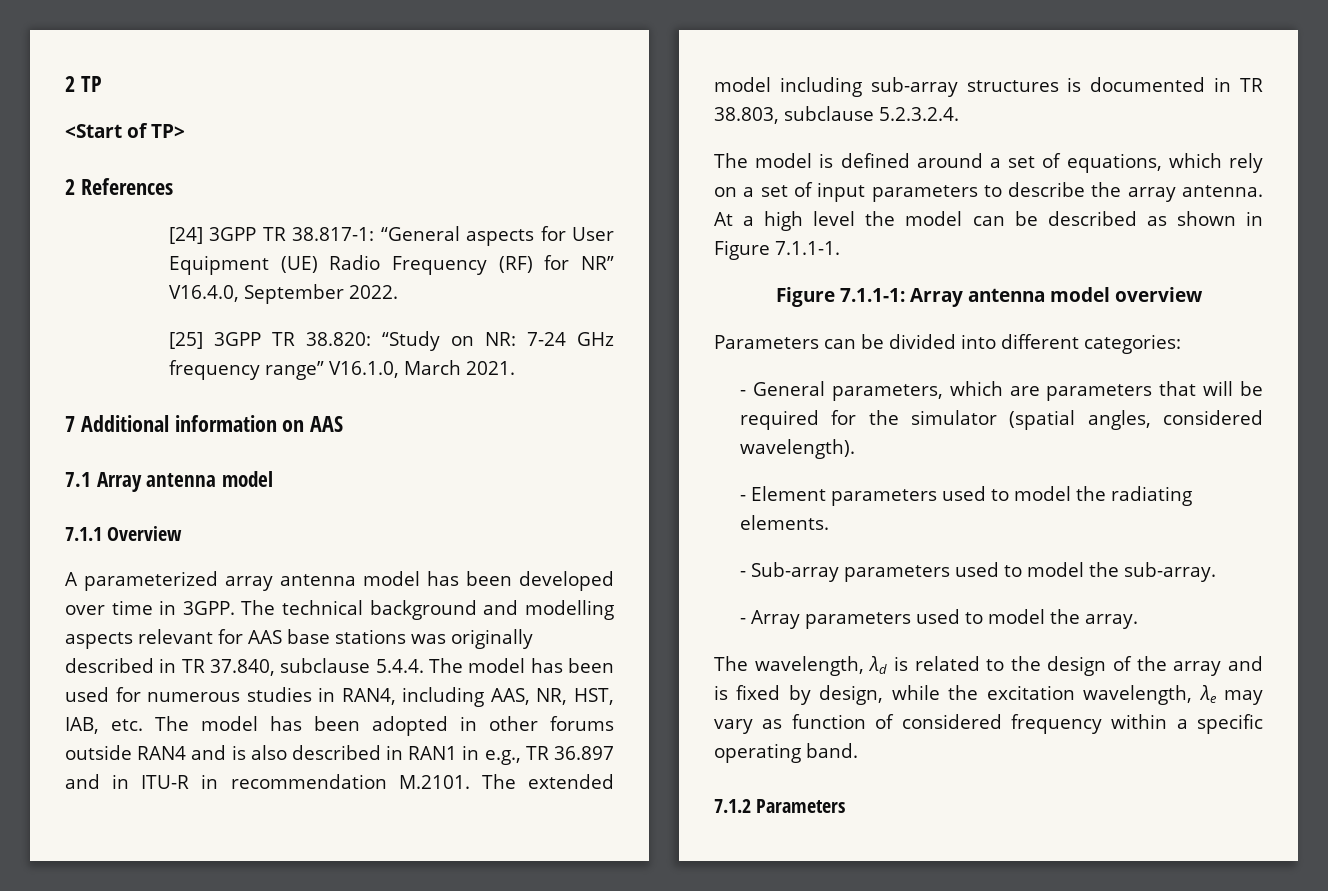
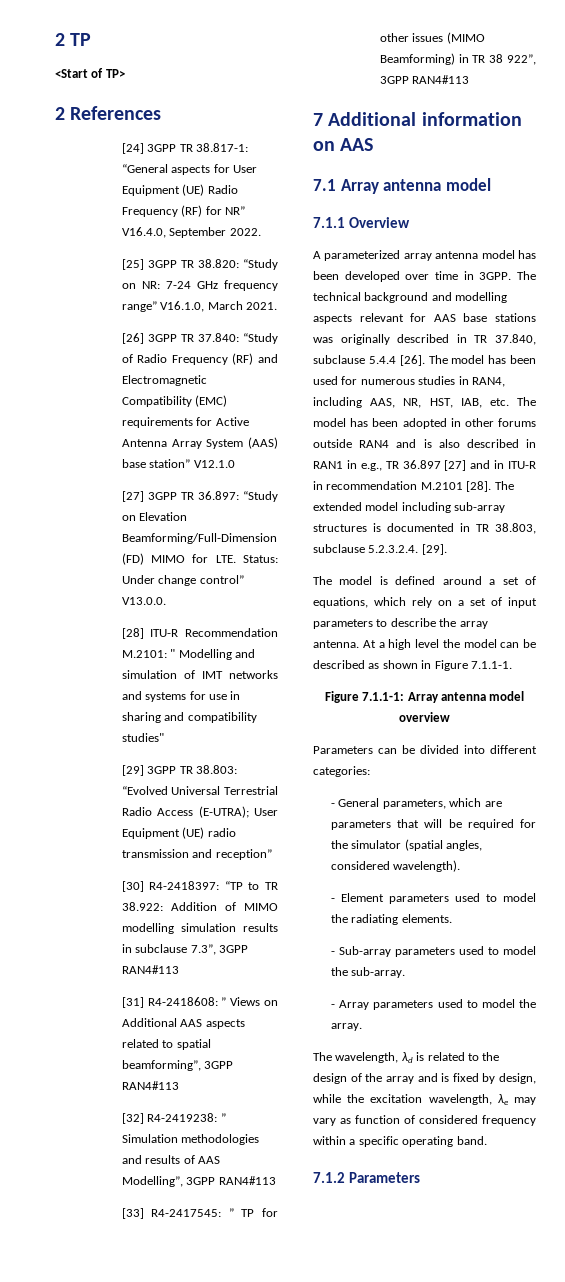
+ [26] 3GPP TR 37.840: “Study of Radio Frequency (RF) and Electromagnetic Compatibility (EMC) requirements for Active Antenna Array System (AAS) base station” V12.1.0
+ [27] 3GPP TR 36.897: “Study on Elevation Beamforming/Full-Dimension (FD) MIMO for LTE. Status: Under change control” V13.0.0.
+ [28] ITU-R Recommendation M.2101: " Modelling and simulation of IMT networks and systems for use in sharing and compatibility studies"
+ [29] 3GPP TR 38.803: “Evolved Universal Terrestrial Radio Access (E-UTRA); User Equipment (UE) radio transmission and reception”
+ [30] R4-2418397: “TP to TR 38.922: Addition of MIMO modelling simulation results in subclause 7.3”, 3GPP RAN4#113
+ [31] R4-2418608: ” Views on Additional AAS aspects related to spatial beamforming”, 3GPP RAN4#113
+ [32] R4-2419238: ” Simulation methodologies and results of AAS Modelling”, 3GPP RAN4#113
+ [33] R4-2417545: ” TP for other issues (MIMO Beamforming) in TR 38 922”, 3GPP RAN4#113
- The technical background and modelling aspects relevant for AAS base stations was originally described in TR 37.840, subclause 5.4.4. The model has been used for numerous studies in RAN4, including AAS, NR, HST, IAB, etc. The model has been adopted in other forums outside RAN4 and is also described in RAN1 in e.g., TR 36.897 and in ITU-R in recommendation M.2101. The extended model including sub-array structures is documented in TR 38.803, subclause 5.2.3.2.4.
+ The technical background and modelling aspects relevant for AAS base stations was originally described in TR 37.840, subclause 5.4.4 [26]. The model has been used for numerous studies in RAN4, including AAS, NR, HST, IAB, etc. The model has been adopted in other forums outside RAN4 and is also described in RAN1 in e.g., TR 36.897 [27] and in ITU-R in recommendation M.2101 [28]. The extended model including sub-array structures is documented in TR 38.803, subclause 5.2.3.2.4. [29].

